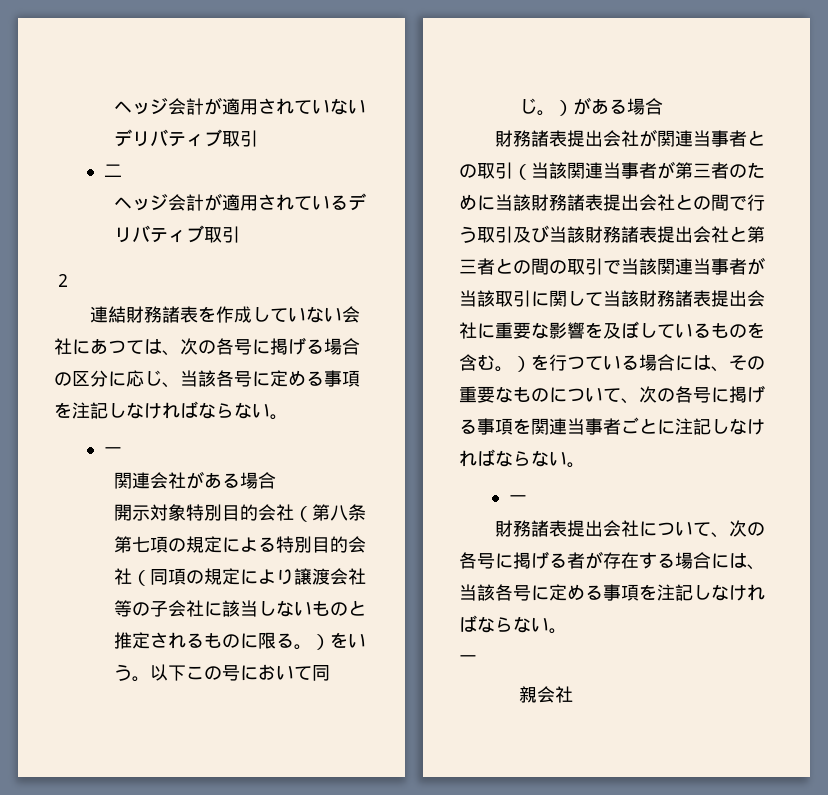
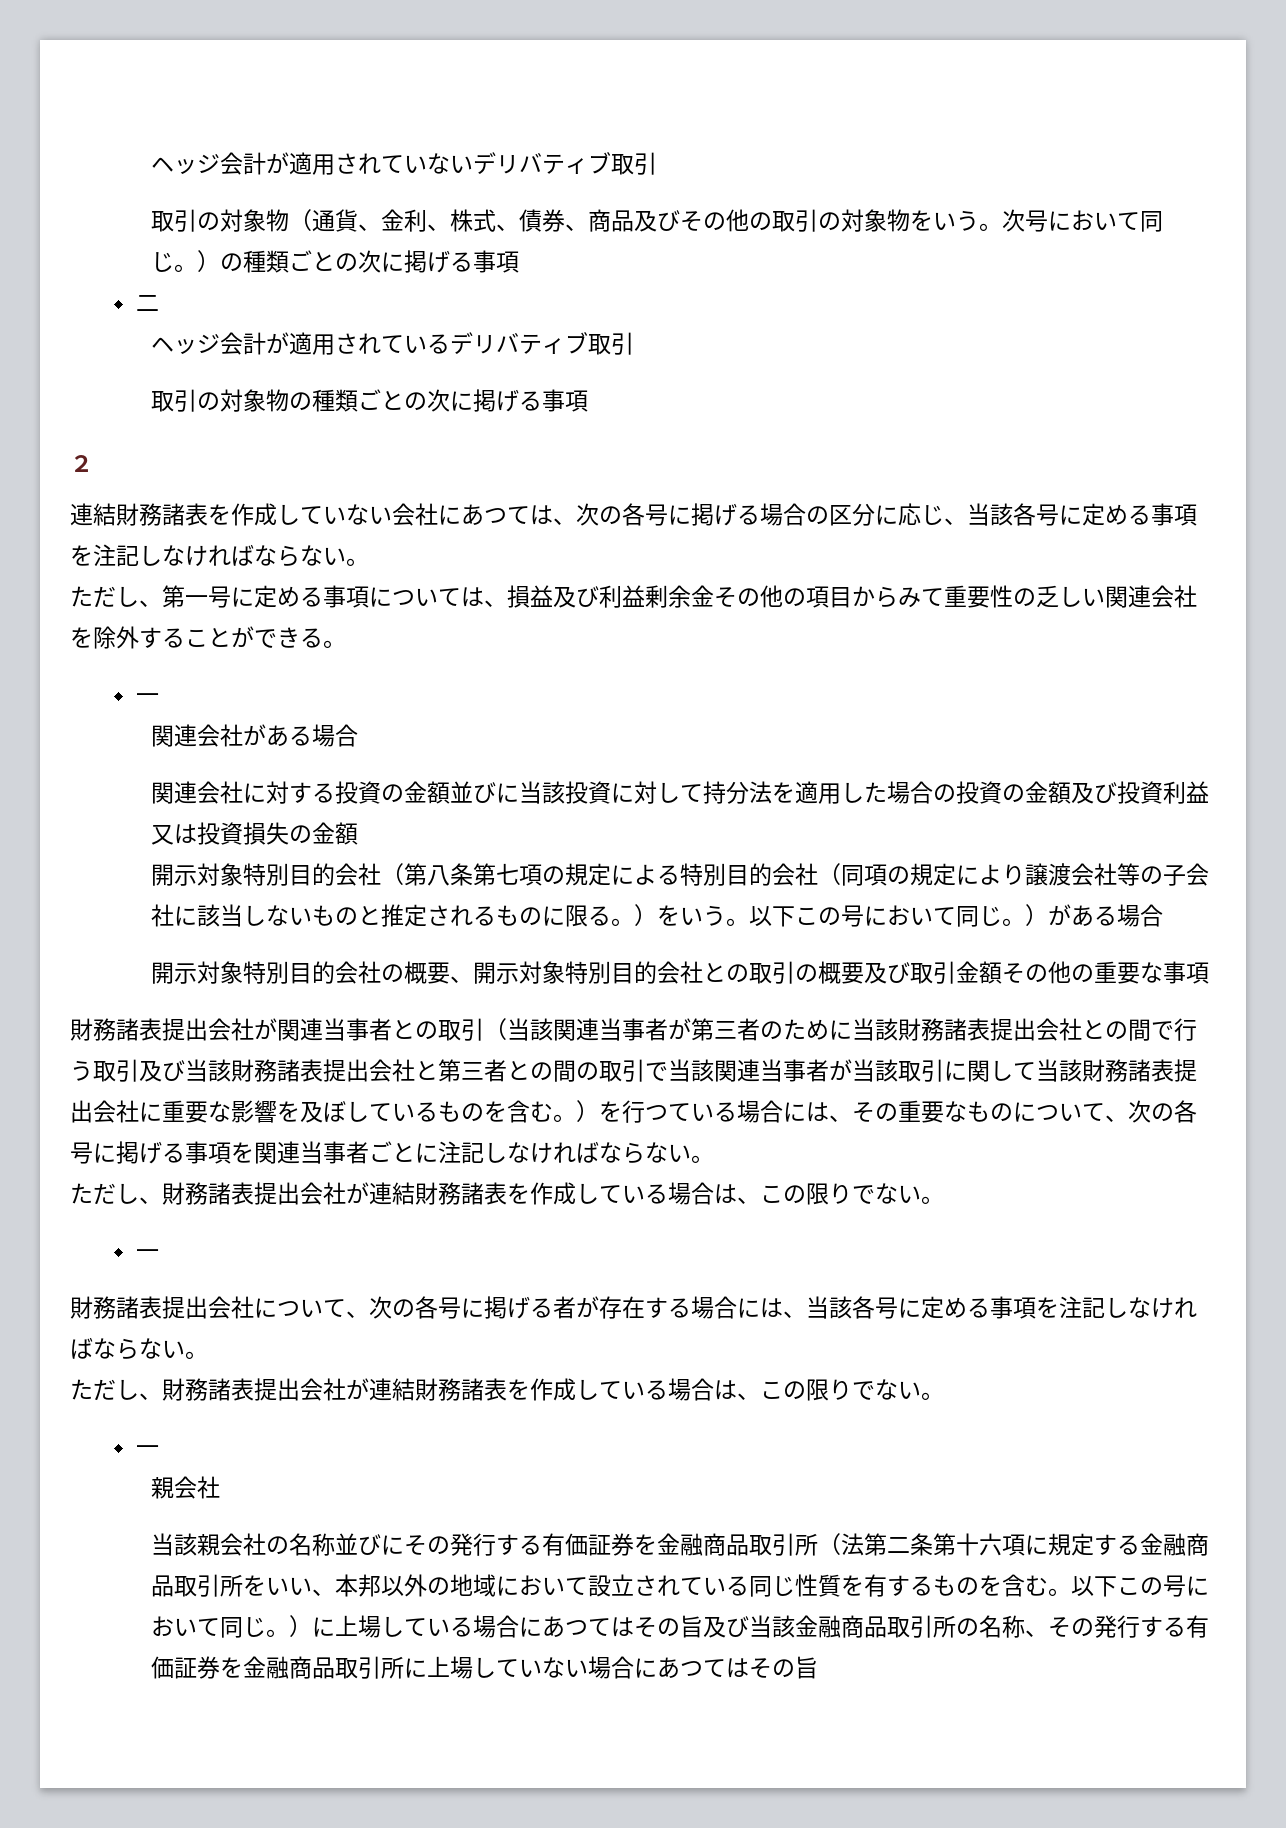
+ 取引の対象物（通貨、金利、株式、債券、商品及びその他の取引の対象物をいう。次号において同じ。）の種類ごとの次に掲げる事項
+ 取引の対象物の種類ごとの次に掲げる事項
+ ただし、第一号に定める事項については、損益及び利益剰余金その他の項目からみて重要性の乏しい関連会社を除外することができる。
+ 関連会社に対する投資の金額並びに当該投資に対して持分法を適用した場合の投資の金額及び投資利益又は投資損失の金額
+ 開示対象特別目的会社の概要、開示対象特別目的会社との取引の概要及び取引金額その他の重要な事項
  財務諸表提出会社が関連当事者との取引（当該関連当事者が第三者のために当該財務諸表提出会社との間で行う取引及び当該財務諸表提出会社と第三者との間の取引で当該関連当事者が当該取引に関して当該財務諸表提出会社に重要な影響を及ぼしているものを含む。）を行つている場合には、その重要なものについて、次の各号に掲げる事項を関連当事者ごとに注記しなければならない。
+ ただし、財務諸表提出会社が連結財務諸表を作成している場合は、この限りでない。
  財務諸表提出会社について、次の各号に掲げる者が存在する場合には、当該各号に定める事項を注記しなければならない。
+ ただし、財務諸表提出会社が連結財務諸表を作成している場合は、この限りでない。
  一
  親会社
+ 当該親会社の名称並びにその発行する有価証券を金融商品取引所（法第二条第十六項に規定する金融商品取引所をいい、本邦以外の地域において設立されている同じ性質を有するものを含む。以下この号において同じ。）に上場している場合にあつてはその旨及び当該金融商品取引所の名称、その発行する有価証券を金融商品取引所に上場していない場合にあつてはその旨

